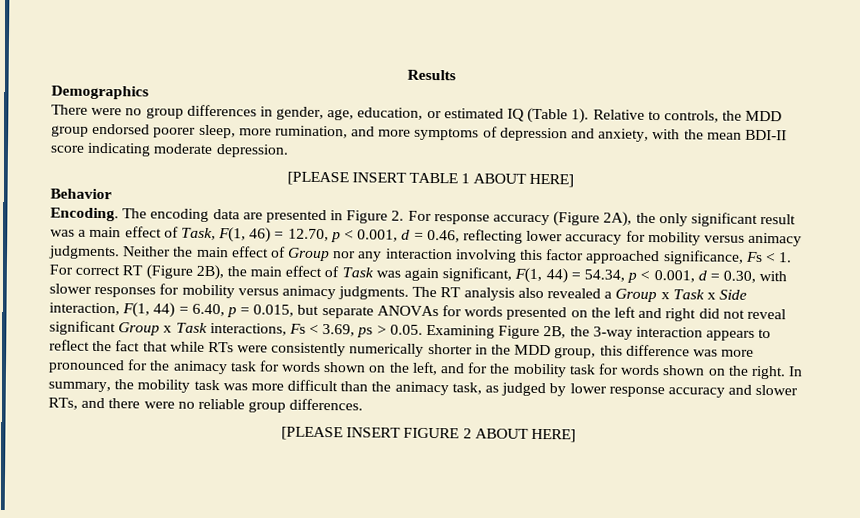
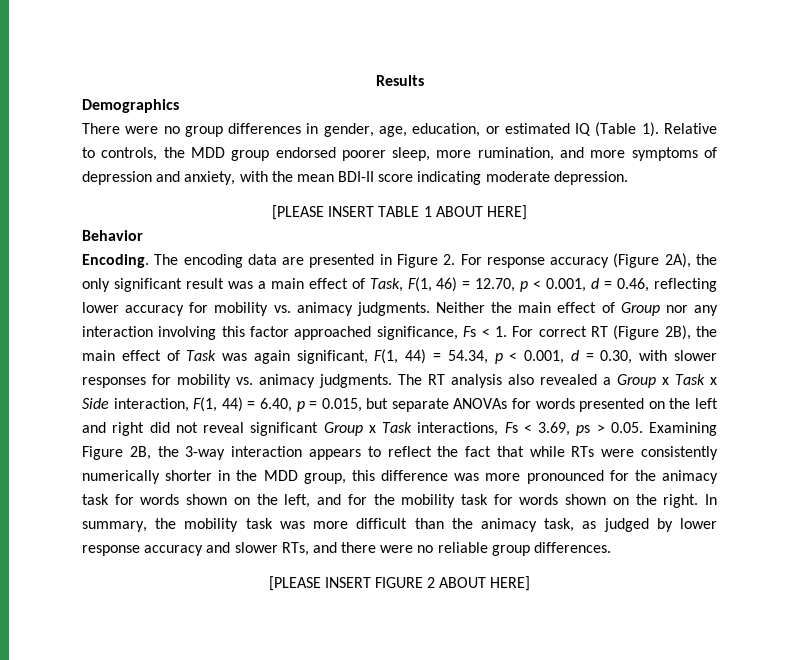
- The encoding data are presented in Figure 2. For response accuracy (Figure 2A), the only significant result was a main effect of Task, F(1, 46) = 12.70, p < 0.001, d = 0.46, reflecting lower accuracy for mobility versus animacy judgments.
+ The encoding data are presented in Figure 2. For response accuracy (Figure 2A), the only significant result was a main effect of Task, F(1, 46) = 12.70, p < 0.001, d = 0.46, reflecting lower accuracy for mobility vs. animacy judgments.
- Neither the main effect of Group nor any interaction involving this factor approached significance, Fs < 1. For correct RT (Figure 2B), the main effect of Task was again significant, F(1, 44) = 54.34, p < 0.001, d = 0.30, with slower responses for mobility versus animacy judgments.
+ Neither the main effect of Group nor any interaction involving this factor approached significance, Fs < 1. For correct RT (Figure 2B), the main effect of Task was again significant, F(1, 44) = 54.34, p < 0.001, d = 0.30, with slower responses for mobility vs. animacy judgments.

